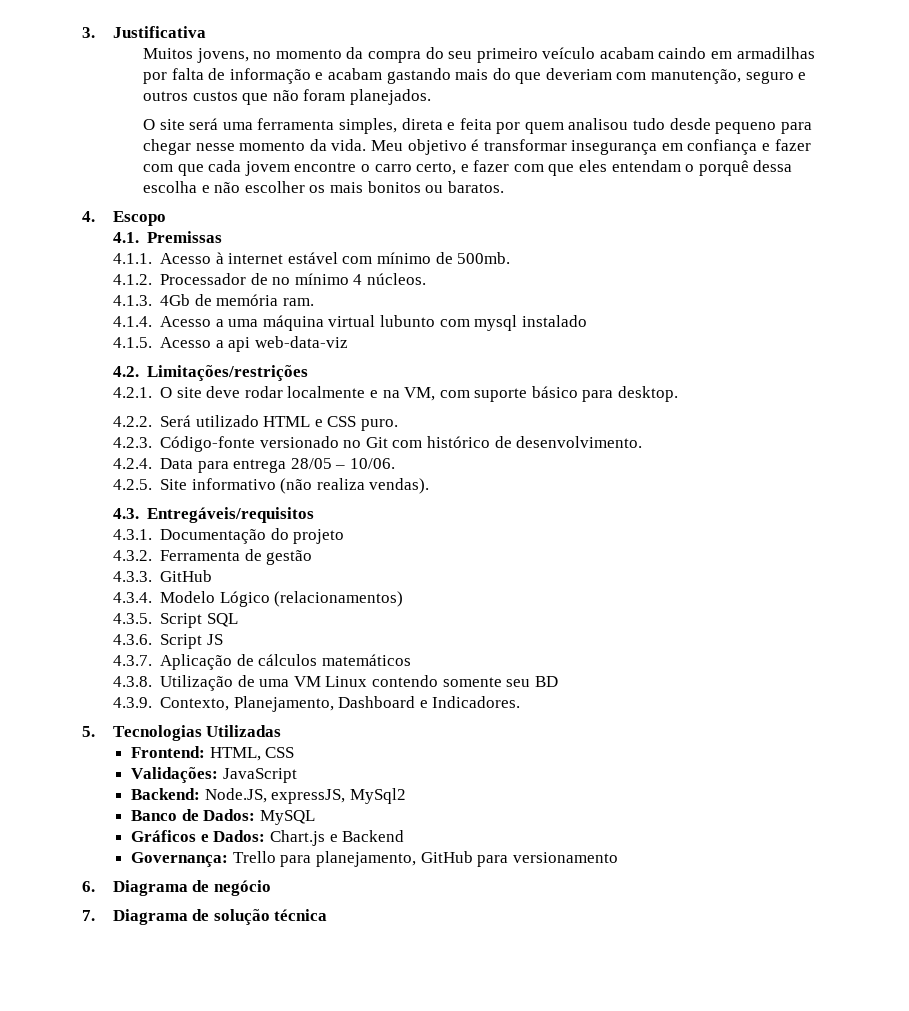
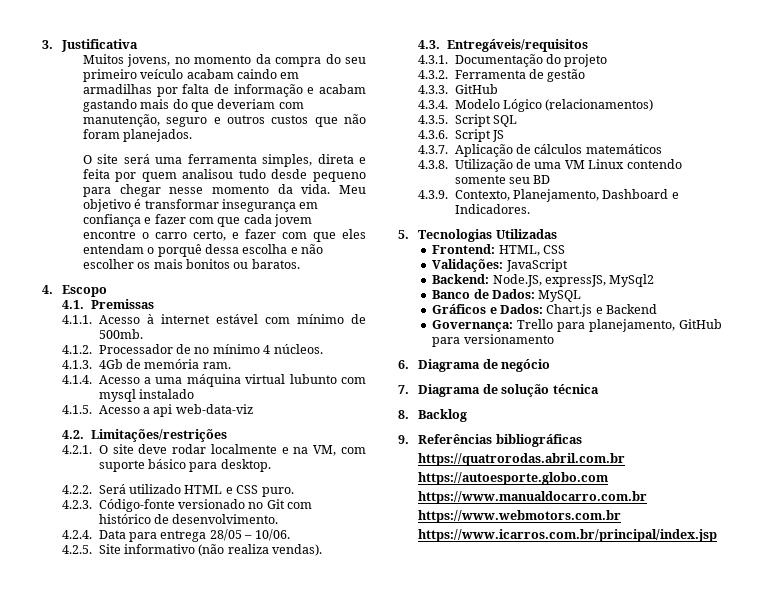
+ 8. Backlog
+ 9. Referências bibliográficas
+ https://quatrorodas.abril.com.br
+ https://autoesporte.globo.com
+ https://www.manualdocarro.com.br
+ https://www.webmotors.com.br
+ https://www.icarros.com.br/principal/index.jsp

